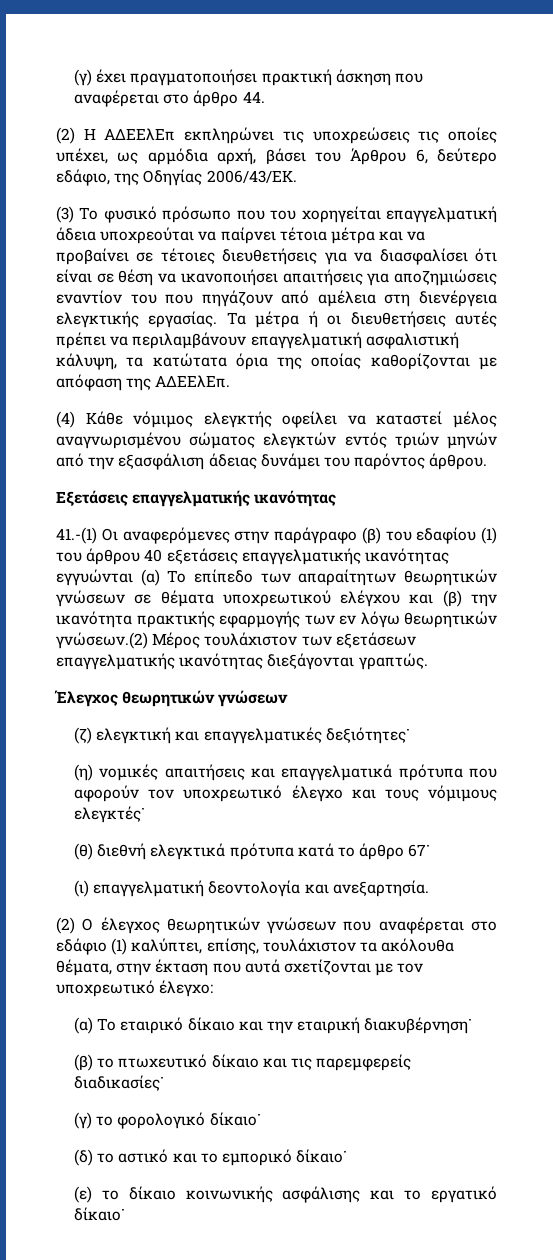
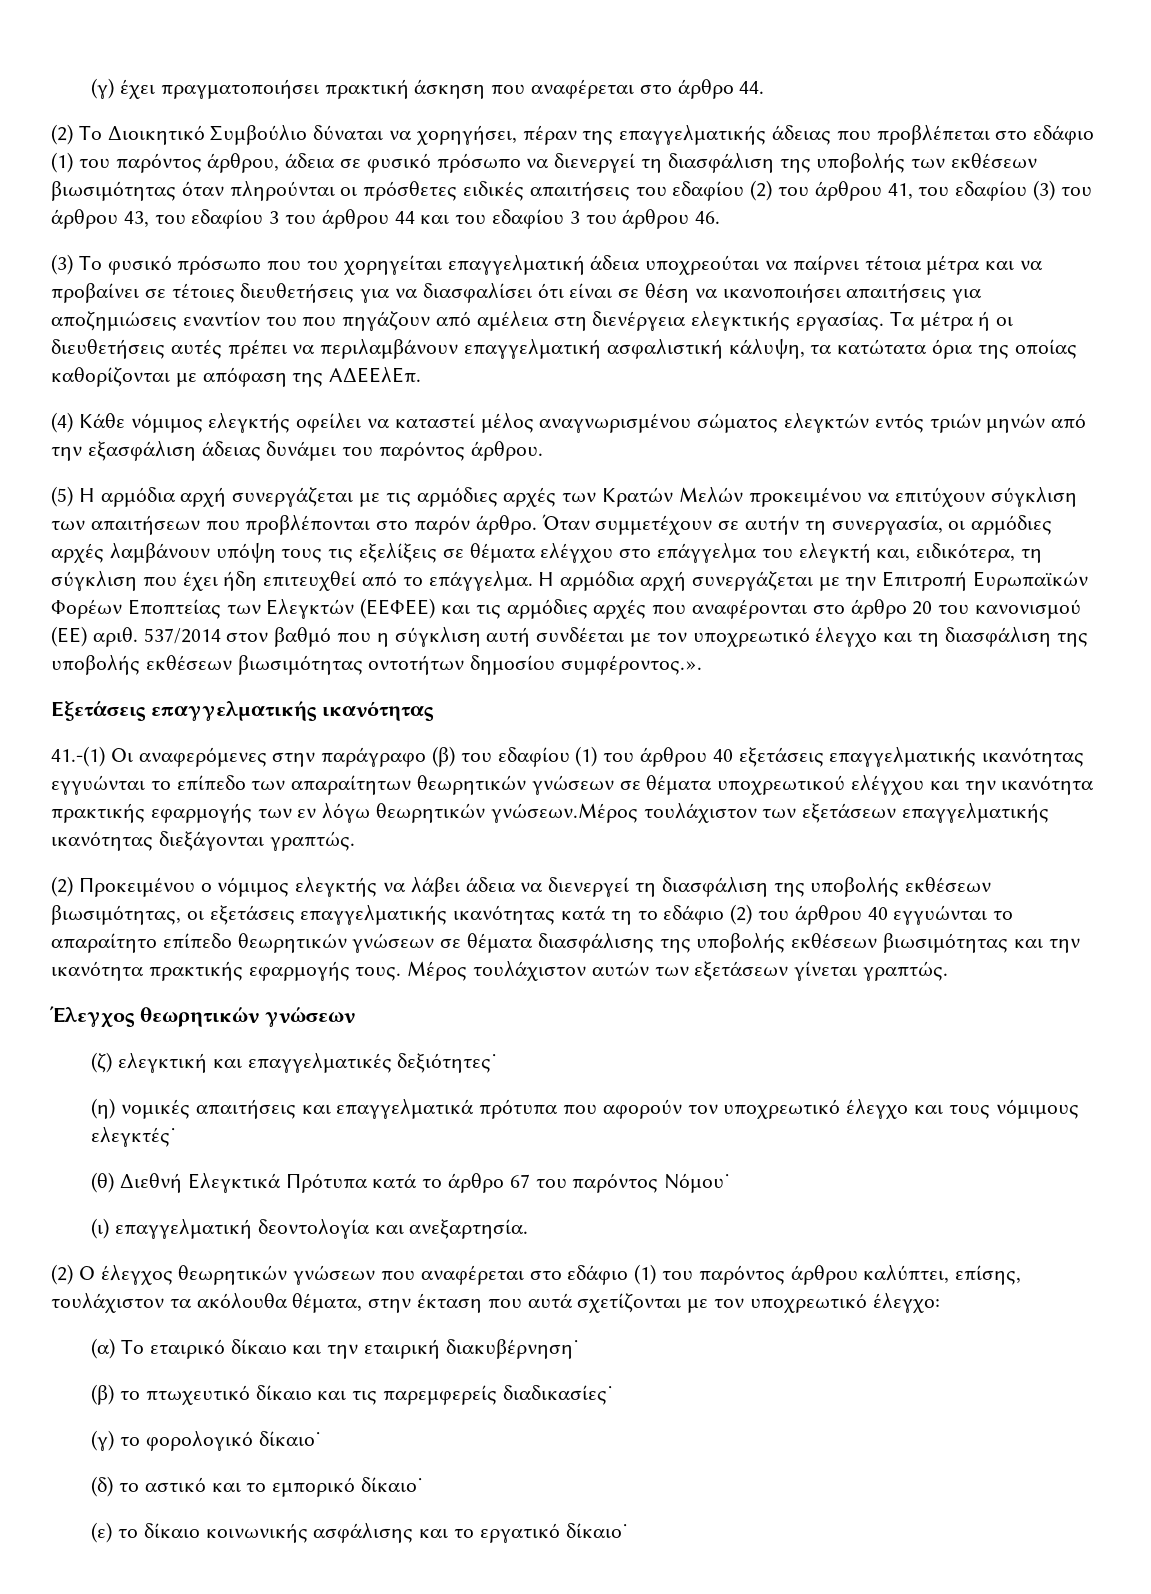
- (2) Η ΑΔΕΕλΕπ εκπληρώνει τις υποχρεώσεις τις οποίες υπέχει, ως αρμόδια αρχή, βάσει του Άρθρου 6, δεύτερο εδάφιο, της Οδηγίας 2006/43/ΕΚ.
+ (2) Το Διοικητικό Συμβούλιο δύναται να χορηγήσει, πέραν της επαγγελματικής άδειας που προβλέπεται στο εδάφιο (1) του παρόντος άρθρου, άδεια σε φυσικό πρόσωπο να διενεργεί τη διασφάλιση της υποβολής των εκθέσεων βιωσιμότητας όταν πληρούνται οι πρόσθετες ειδικές απαιτήσεις του εδαφίου (2) του άρθρου 41, του εδαφίου (3) του άρθρου 43, του εδαφίου 3 του άρθρου 44 και του εδαφίου 3 του άρθρου 46.
+ (5) Η αρμόδια αρχή συνεργάζεται με τις αρμόδιες αρχές των Κρατών Μελών προκειμένου να επιτύχουν σύγκλιση των απαιτήσεων που προβλέπονται στο παρόν άρθρο. Όταν συμμετέχουν σε αυτήν τη συνεργασία, οι αρμόδιες αρχές λαμβάνουν υπόψη τους τις εξελίξεις σε θέματα ελέγχου στο επάγγελμα του ελεγκτή και, ειδικότερα, τη σύγκλιση που έχει ήδη επιτευχθεί από το επάγγελμα. Η αρμόδια αρχή συνεργάζεται με την Επιτροπή Ευρωπαϊκών Φορέων Εποπτείας των Ελεγκτών (ΕΕΦΕΕ) και τις αρμόδιες αρχές που αναφέρονται στο άρθρο 20 του κανονισμού (ΕΕ) αριθ. 537/2014 στον βαθμό που η σύγκλιση αυτή συνδέεται με τον υποχρεωτικό έλεγχο και τη διασφάλιση της υποβολής εκθέσεων βιωσιμότητας οντοτήτων δημοσίου συμφέροντος.».
- 41.-(1) Οι αναφερόμενες στην παράγραφο (β) του εδαφίου (1) του άρθρου 40 εξετάσεις επαγγελματικής ικανότητας εγγυώνται (α) Το επίπεδο των απαραίτητων θεωρητικών γνώσεων σε θέματα υποχρεωτικού ελέγχου και (β) την ικανότητα πρακτικής εφαρμογής των εν λόγω θεωρητικών γνώσεων.(2) Μέρος τουλάχιστον των εξετάσεων επαγγελματικής ικανότητας διεξάγονται γραπτώς.
+ 41.-(1) Οι αναφερόμενες στην παράγραφο (β) του εδαφίου (1) του άρθρου 40 εξετάσεις επαγγελματικής ικανότητας εγγυώνται το επίπεδο των απαραίτητων θεωρητικών γνώσεων σε θέματα υποχρεωτικού ελέγχου και την ικανότητα πρακτικής εφαρμογής των εν λόγω θεωρητικών γνώσεων.Μέρος τουλάχιστον των εξετάσεων επαγγελματικής ικανότητας διεξάγονται γραπτώς.
+ (2) Προκειμένου ο νόμιμος ελεγκτής να λάβει άδεια να διενεργεί τη διασφάλιση της υποβολής εκθέσεων βιωσιμότητας, οι εξετάσεις επαγγελματικής ικανότητας κατά τη το εδάφιο (2) του άρθρου 40 εγγυώνται το απαραίτητο επίπεδο θεωρητικών γνώσεων σε θέματα διασφάλισης της υποβολής εκθέσεων βιωσιμότητας και την ικανότητα πρακτικής εφαρμογής τους. Μέρος τουλάχιστον αυτών των εξετάσεων γίνεται γραπτώς.
- (θ) διεθνή ελεγκτικά πρότυπα κατά το άρθρο 67˙
+ (θ) Διεθνή Ελεγκτικά Πρότυπα κατά το άρθρο 67 του παρόντος Νόμου˙
- (2) Ο έλεγχος θεωρητικών γνώσεων που αναφέρεται στο εδάφιο (1) καλύπτει, επίσης, τουλάχιστον τα ακόλουθα θέματα, στην έκταση που αυτά σχετίζονται με τον υποχρεωτικό έλεγχο:
+ (2) Ο έλεγχος θεωρητικών γνώσεων που αναφέρεται στο εδάφιο (1) του παρόντος άρθρου καλύπτει, επίσης, τουλάχιστον τα ακόλουθα θέματα, στην έκταση που αυτά σχετίζονται με τον υποχρεωτικό έλεγχο:

